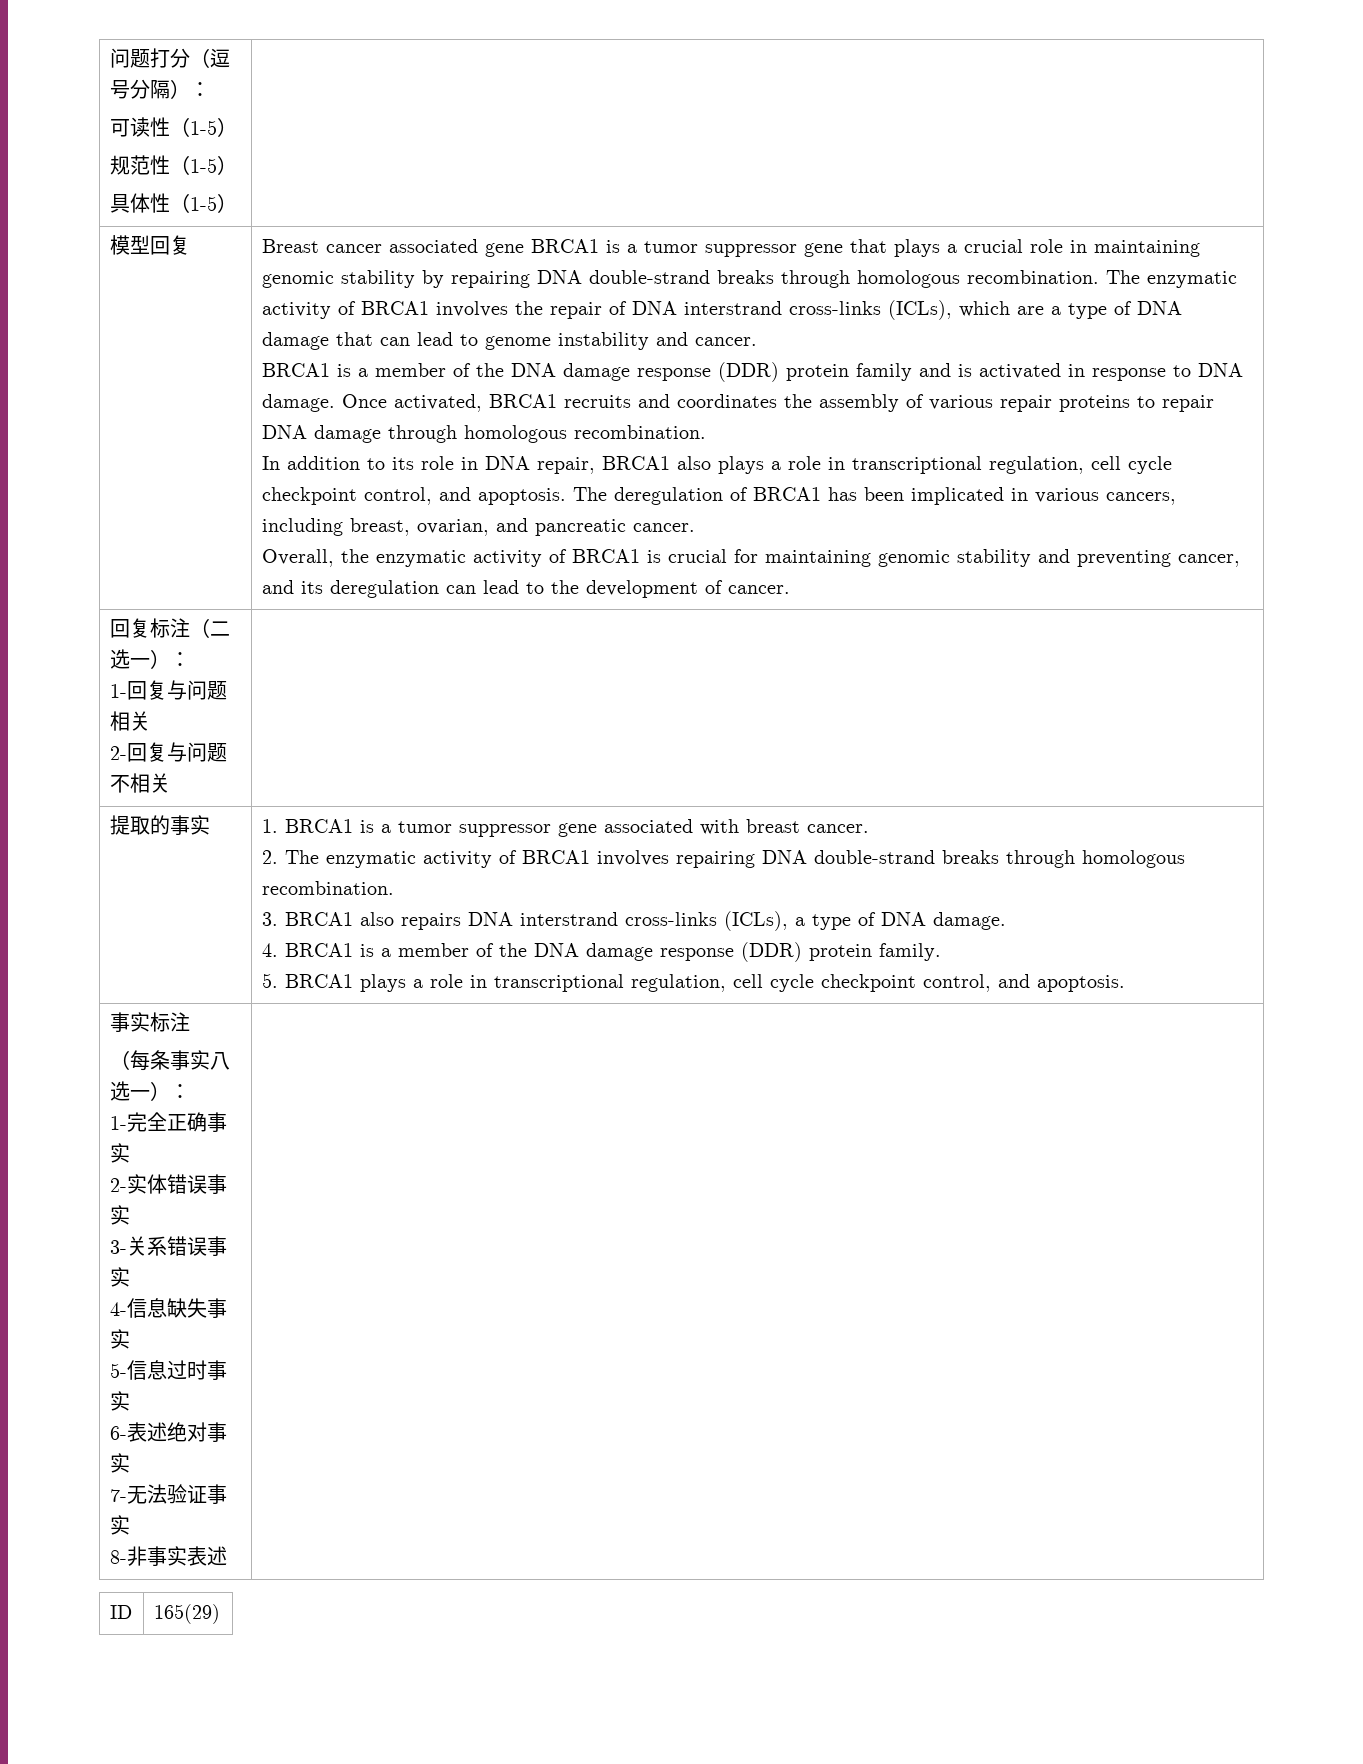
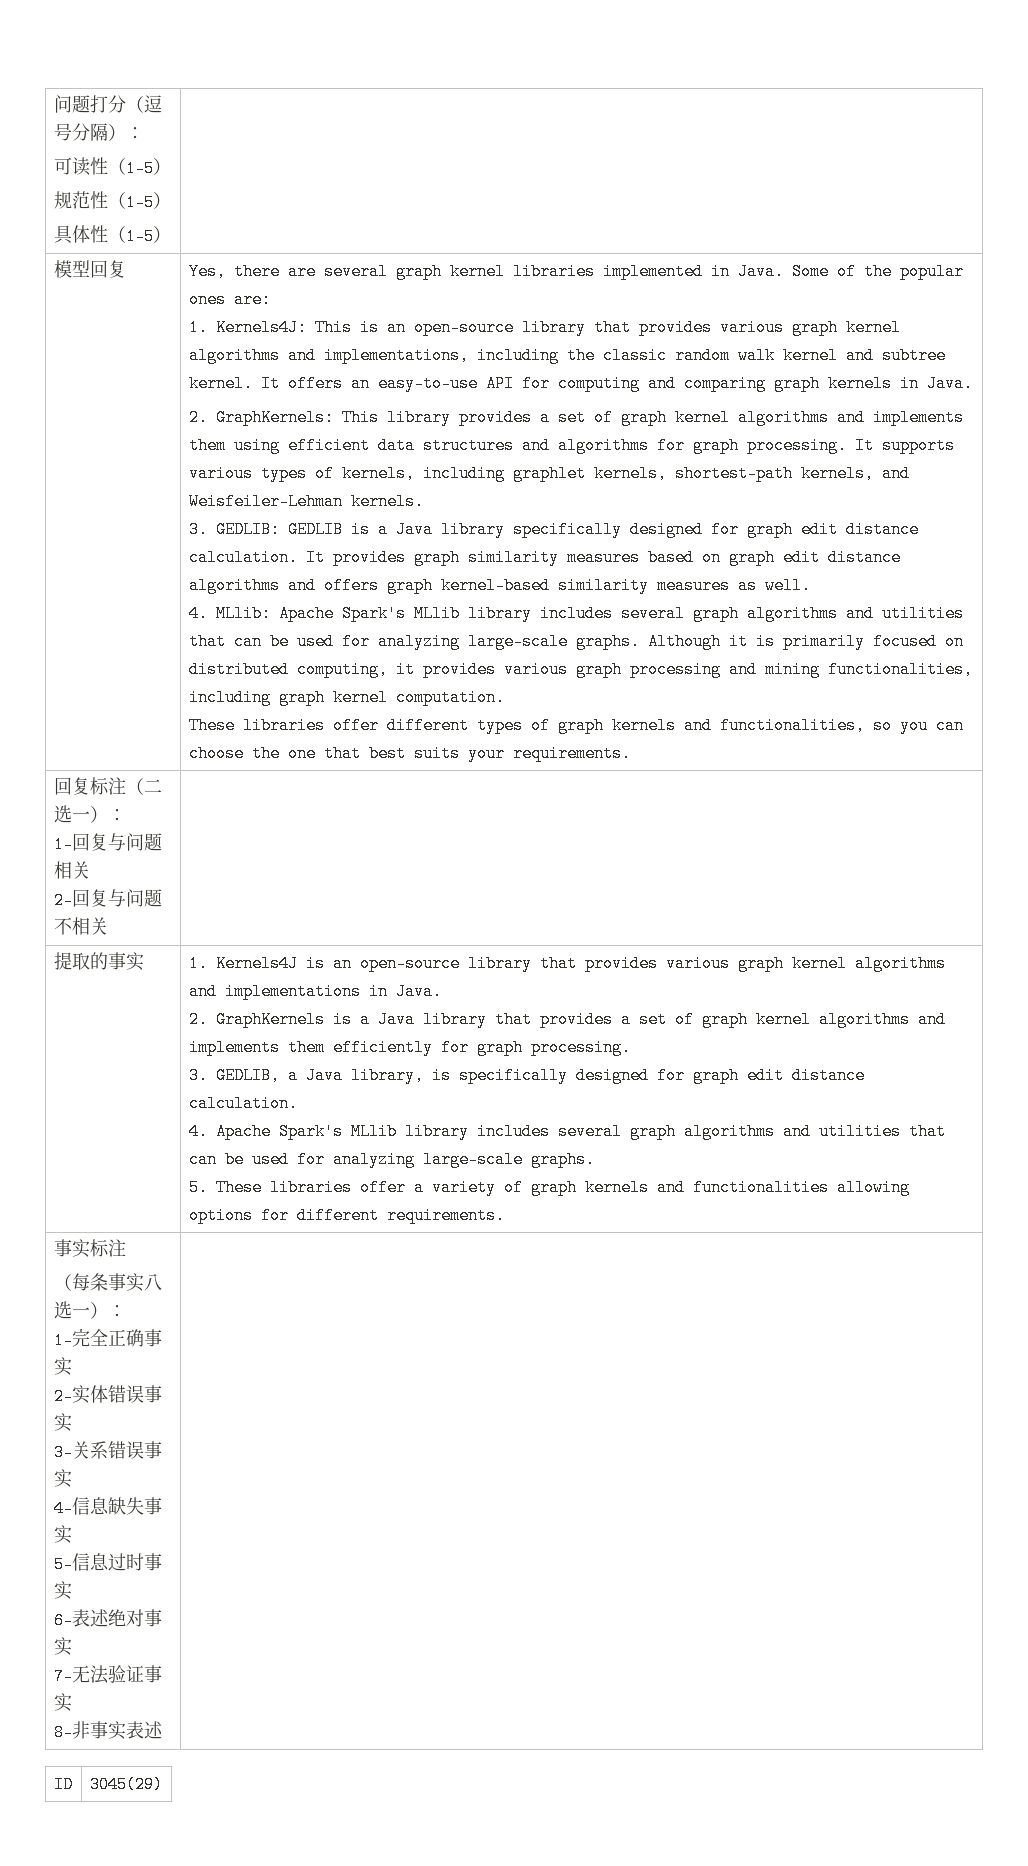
- Breast cancer associated gene BRCA1 is a tumor suppressor gene that plays a crucial role in maintaining genomic stability by repairing DNA double-strand breaks through homologous recombination. The enzymatic activity of BRCA1 involves the repair of DNA interstrand cross-links (ICLs), which are a type of DNA damage that can lead to genome instability and cancer.
- BRCA1 is a member of the DNA damage response (DDR) protein family and is activated in response to DNA damage. Once activated, BRCA1 recruits and coordinates the assembly of various repair proteins to repair DNA damage through homologous recombination.
- In addition to its role in DNA repair, BRCA1 also plays a role in transcriptional regulation, cell cycle checkpoint control, and apoptosis. The deregulation of BRCA1 has been implicated in various cancers, including breast, ovarian, and pancreatic cancer.
- Overall, the enzymatic activity of BRCA1 is crucial for maintaining genomic stability and preventing cancer, and its deregulation can lead to the development of cancer.
+ Yes, there are several graph kernel libraries implemented in Java. Some of the popular ones are:
+ 1. Kernels4J: This is an open-source library that provides various graph kernel algorithms and implementations, including the classic random walk kernel and subtree kernel. It offers an easy-to-use API for computing and comparing graph kernels in Java.
+ 2. GraphKernels: This library provides a set of graph kernel algorithms and implements them using efficient data structures and algorithms for graph processing. It supports various types of kernels, including graphlet kernels, shortest-path kernels, and Weisfeiler-Lehman kernels.
+ 3. GEDLIB: GEDLIB is a Java library specifically designed for graph edit distance calculation. It provides graph similarity measures based on graph edit distance algorithms and offers graph kernel-based similarity measures as well.
+ 4. MLlib: Apache Spark's MLlib library includes several graph algorithms and utilities that can be used for analyzing large-scale graphs. Although it is primarily focused on distributed computing, it provides various graph processing and mining functionalities, including graph kernel computation.
+ These libraries offer different types of graph kernels and functionalities, so you can choose the one that best suits your requirements.
- 1. BRCA1 is a tumor suppressor gene associated with breast cancer.
- 2. The enzymatic activity of BRCA1 involves repairing DNA double-strand breaks through homologous recombination.
- 3. BRCA1 also repairs DNA interstrand cross-links (ICLs), a type of DNA damage.
- 4. BRCA1 is a member of the DNA damage response (DDR) protein family.
- 5. BRCA1 plays a role in transcriptional regulation, cell cycle checkpoint control, and apoptosis.
+ 1. Kernels4J is an open-source library that provides various graph kernel algorithms and implementations in Java.
+ 2. GraphKernels is a Java library that provides a set of graph kernel algorithms and implements them efficiently for graph processing.
+ 3. GEDLIB, a Java library, is specifically designed for graph edit distance calculation.
+ 4. Apache Spark's MLlib library includes several graph algorithms and utilities that can be used for analyzing large-scale graphs.
+ 5. These libraries offer a variety of graph kernels and functionalities allowing options for different requirements.
- ID | 165(29)
+ ID | 3045(29)

